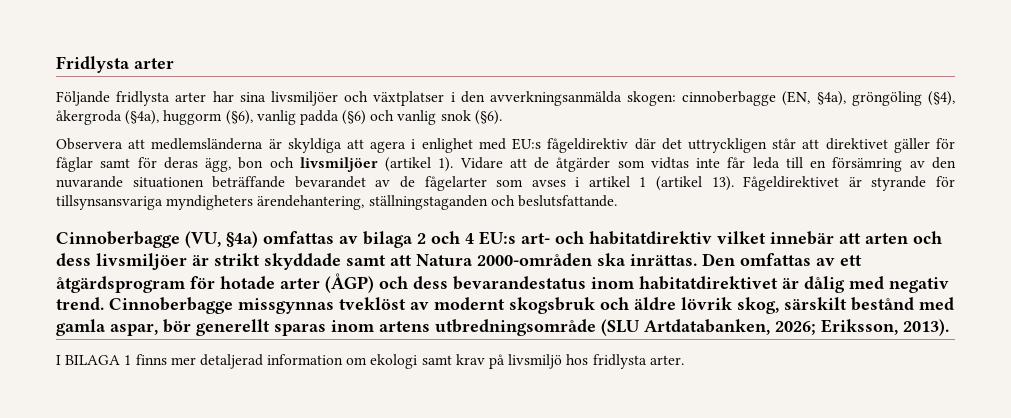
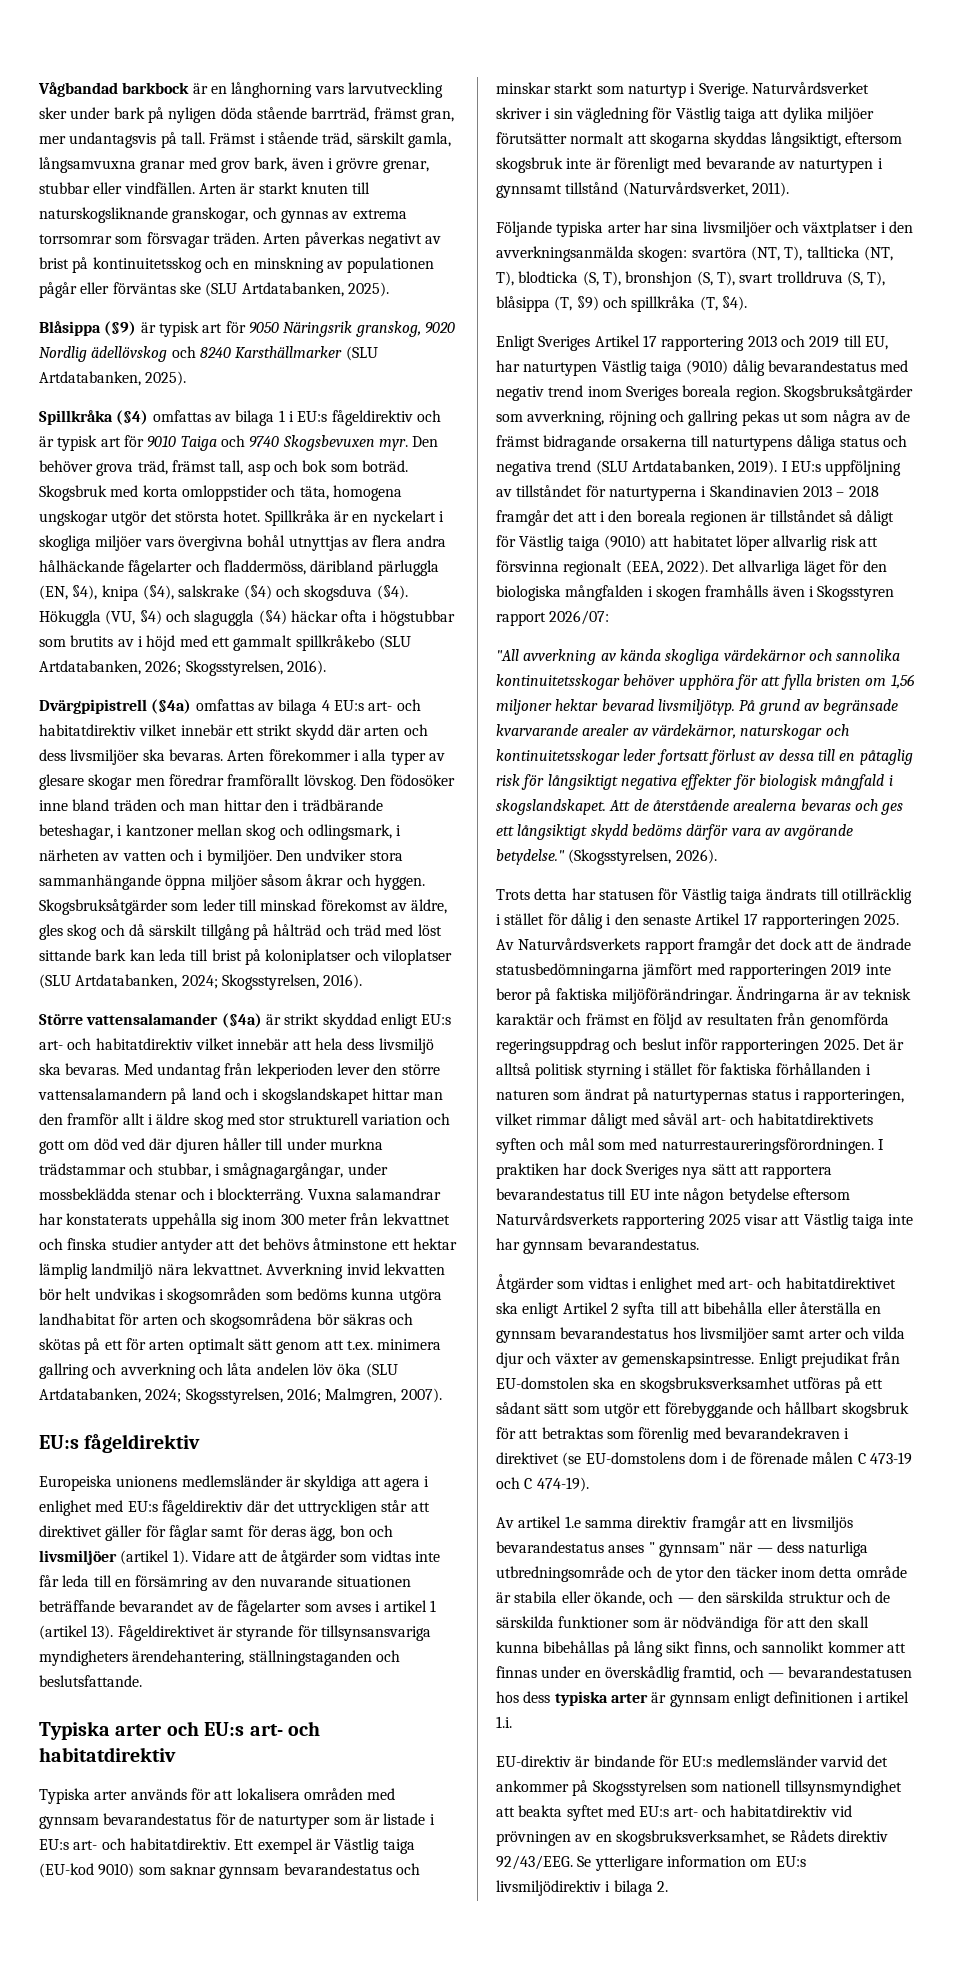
- Fridlysta arter
- Följande fridlysta arter har sina livsmiljöer och växtplatser i den avverkningsanmälda skogen: cinnoberbagge (EN, §4a), gröngöling (§4), åkergroda (§4a), huggorm (§6), vanlig padda (§6) och vanlig snok (§6).
- Observera att medlemsländerna är skyldiga att agera i enlighet med EU:s fågeldirektiv där det uttryckligen står att direktivet gäller för fåglar samt för deras ägg, bon och livsmiljöer (artikel 1).
+ Vågbandad barkbock är en långhorning vars larvutveckling sker under bark på nyligen döda stående barrträd, främst gran, mer undantagsvis på tall. Främst i stående träd, särskilt gamla, långsamvuxna granar med grov bark, även i grövre grenar, stubbar eller vindfällen. Arten är starkt knuten till naturskogsliknande granskogar, och gynnas av extrema torrsomrar som försvagar träden. Arten påverkas negativt av brist på kontinuitetsskog och en minskning av populationen pågår eller förväntas ske (SLU Artdatabanken, 2025).
+ Blåsippa (§9) är typisk art för 9050 Näringsrik granskog, 9020 Nordlig ädellövskog och 8240 Karsthällmarker (SLU Artdatabanken, 2025).
+ Spillkråka (§4) omfattas av bilaga 1 i EU:s fågeldirektiv och är typisk art för 9010 Taiga och 9740 Skogsbevuxen myr. Den behöver grova träd, främst tall, asp och bok som boträd. Skogsbruk med korta omloppstider och täta, homogena ungskogar utgör det största hotet. Spillkråka är en nyckelart i skogliga miljöer vars övergivna bohål utnyttjas av flera andra hålhäckande fågelarter och fladdermöss, däribland pärluggla (EN, §4), knipa (§4), salskrake (§4) och skogsduva (§4). Hökuggla (VU, §4) och slaguggla (§4) häckar ofta i högstubbar som brutits av i höjd med ett gammalt spillkråkebo (SLU Artdatabanken, 2026; Skogsstyrelsen, 2016).
+ Dvärgpipistrell (§4a) omfattas av bilaga 4 EU:s art- och habitatdirektiv vilket innebär ett strikt skydd där arten och dess livsmiljöer ska bevaras. Arten förekommer i alla typer av glesare skogar men föredrar framförallt lövskog. Den födosöker inne bland träden och man hittar den i trädbärande beteshagar, i kantzoner mellan skog och odlingsmark, i närheten av vatten och i bymiljöer. Den undviker stora sammanhängande öppna miljöer såsom åkrar och hyggen. Skogsbruksåtgärder som leder till minskad förekomst av äldre, gles skog och då särskilt tillgång på hålträd och träd med löst sittande bark kan leda till brist på koloniplatser och viloplatser (SLU Artdatabanken, 2024; Skogsstyrelsen, 2016).
+ Större vattensalamander (§4a) är strikt skyddad enligt EU:s art- och habitatdirektiv vilket innebär att hela dess livsmiljö ska bevaras. Med undantag från lekperioden lever den större vattensalamandern på land och i skogslandskapet hittar man den framför allt i äldre skog med stor strukturell variation och gott om död ved där djuren håller till under murkna trädstammar och stubbar, i smågnagargångar, under mossbeklädda stenar och i blockterräng. Vuxna salamandrar har konstaterats uppehålla sig inom 300 meter från lekvattnet och finska studier antyder att det behövs åtminstone ett hektar lämplig landmiljö nära lekvattnet. Avverkning invid lekvatten bör helt undvikas i skogsområden som bedöms kunna utgöra landhabitat för arten och skogsområdena bör säkras och skötas på ett för arten optimalt sätt genom att t.ex. minimera gallring och avverkning och låta andelen löv öka (SLU Artdatabanken, 2024; Skogsstyrelsen, 2016; Malmgren, 2007).
+ EU:s fågeldirektiv
+ Europeiska unionens medlemsländer är skyldiga att agera i enlighet med EU:s fågeldirektiv där det uttryckligen står att direktivet gäller för fåglar samt för deras ägg, bon och livsmiljöer (artikel 1).
- Cinnoberbagge (VU, §4a) omfattas av bilaga 2 och 4 EU:s art- och habitatdirektiv vilket innebär att arten och dess livsmiljöer är strikt skyddade samt att Natura 2000-områden ska inrättas. Den omfattas av ett åtgärdsprogram för hotade arter (ÅGP) och dess bevarandestatus inom habitatdirektivet är dålig med negativ trend. Cinnoberbagge missgynnas tveklöst av modernt skogsbruk och äldre lövrik skog, särskilt bestånd med gamla aspar, bör generellt sparas inom artens utbredningsområde (SLU Artdatabanken, 2026; Eriksson, 2013).
- I BILAGA 1 finns mer detaljerad information om ekologi samt krav på livsmiljö hos fridlysta arter.
+ Typiska arter och EU:s art- och habitatdirektiv
+ Typiska arter används för att lokalisera områden med gynnsam bevarandestatus för de naturtyper som är listade i EU:s art- och habitatdirektiv. Ett exempel är Västlig taiga (EU-kod 9010) som saknar gynnsam bevarandestatus och minskar starkt som naturtyp i Sverige. Naturvårdsverket skriver i sin vägledning för Västlig taiga att dylika miljöer förutsätter normalt att skogarna skyddas långsiktigt, eftersom skogsbruk inte är förenligt med bevarande av naturtypen i gynnsamt tillstånd (Naturvårdsverket, 2011).
+ Följande typiska arter har sina livsmiljöer och växtplatser i den avverkningsanmälda skogen: svartöra (NT, T), tallticka (NT, T), blodticka (S, T), bronshjon (S, T), svart trolldruva (S, T), blåsippa (T, §9) och spillkråka (T, §4).
+ Enligt Sveriges Artikel 17 rapportering 2013 och 2019 till EU, har naturtypen Västlig taiga (9010) dålig bevarandestatus med negativ trend inom Sveriges boreala region. Skogsbruksåtgärder som avverkning, röjning och gallring pekas ut som några av de främst bidragande orsakerna till naturtypens dåliga status och negativa trend (SLU Artdatabanken, 2019). I EU:s uppföljning av tillståndet för naturtyperna i Skandinavien 2013 – 2018 framgår det att i den boreala regionen är tillståndet så dåligt för Västlig taiga (9010) att habitatet löper allvarlig risk att försvinna regionalt (EEA, 2022). Det allvarliga läget för den biologiska mångfalden i skogen framhålls även i Skogsstyren rapport 2026/07:
+ "All avverkning av kända skogliga värdekärnor och sannolika kontinuitetsskogar behöver upphöra för att fylla bristen om 1,56 miljoner hektar bevarad livsmiljötyp. På grund av begränsade kvarvarande arealer av värdekärnor, naturskogar och kontinuitetsskogar leder fortsatt förlust av dessa till en påtaglig risk för långsiktigt negativa effekter för biologisk mångfald i skogslandskapet. Att de återstående arealerna bevaras och ges ett långsiktigt skydd bedöms därför vara av avgörande betydelse." (Skogsstyrelsen, 2026).
+ Trots detta har statusen för Västlig taiga ändrats till otillräcklig i stället för dålig i den senaste Artikel 17 rapporteringen 2025. Av Naturvårdsverkets rapport framgår det dock att de ändrade statusbedömningarna jämfört med rapporteringen 2019 inte beror på faktiska miljöförändringar. Ändringarna är av teknisk karaktär och främst en följd av resultaten från genomförda regeringsuppdrag och beslut inför rapporteringen 2025. Det är alltså politisk styrning i stället för faktiska förhållanden i naturen som ändrat på naturtypernas status i rapporteringen, vilket rimmar dåligt med såväl art- och habitatdirektivets syften och mål som med naturrestaureringsförordningen. I praktiken har dock Sveriges nya sätt att rapportera bevarandestatus till EU inte någon betydelse eftersom Naturvårdsverkets rapportering 2025 visar att Västlig taiga inte har gynnsam bevarandestatus.
+ Åtgärder som vidtas i enlighet med art- och habitatdirektivet ska enligt Artikel 2 syfta till att bibehålla eller återställa en gynnsam bevarandestatus hos livsmiljöer samt arter och vilda djur och växter av gemenskapsintresse. Enligt prejudikat från EU-domstolen ska en skogsbruksverksamhet utföras på ett sådant sätt som utgör ett förebyggande och hållbart skogsbruk för att betraktas som förenlig med bevarandekraven i direktivet (se EU-domstolens dom i de förenade målen C 473-19 och C 474-19).
+ Av artikel 1.e samma direktiv framgår att en livsmiljös bevarandestatus anses " gynnsam" när — dess naturliga utbredningsområde och de ytor den täcker inom detta område är stabila eller ökande, och — den särskilda struktur och de särskilda funktioner som är nödvändiga för att den skall kunna bibehållas på lång sikt finns, och sannolikt kommer att finnas under en överskådlig framtid, och — bevarandestatusen hos dess typiska arter är gynnsam enligt definitionen i artikel 1.i.
+ EU-direktiv är bindande för EU:s medlemsländer varvid det ankommer på Skogsstyrelsen som nationell tillsynsmyndighet att beakta syftet med EU:s art- och habitatdirektiv vid prövningen av en skogsbruksverksamhet, se Rådets direktiv 92/43/EEG. Se ytterligare information om EU:s livsmiljödirektiv i bilaga 2.

